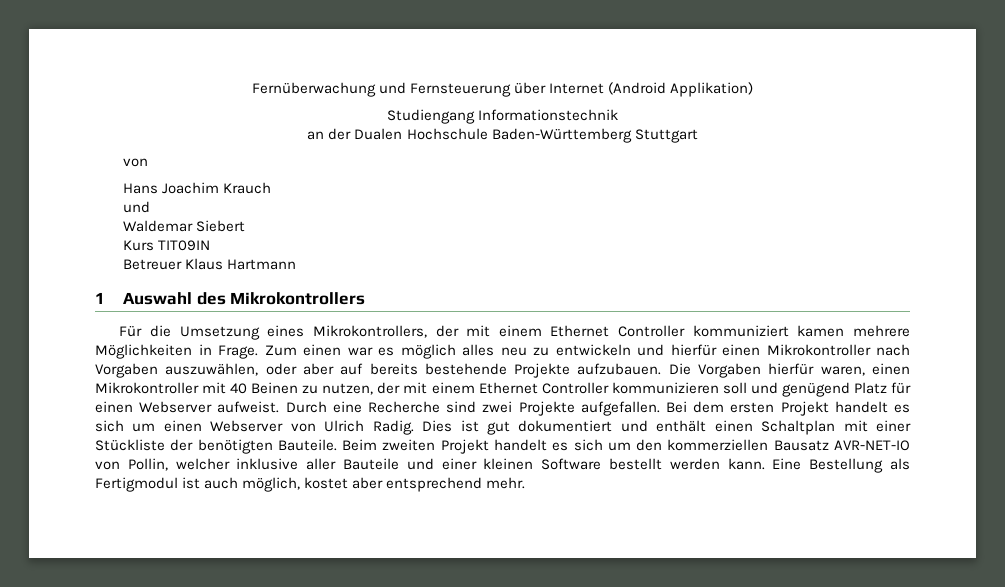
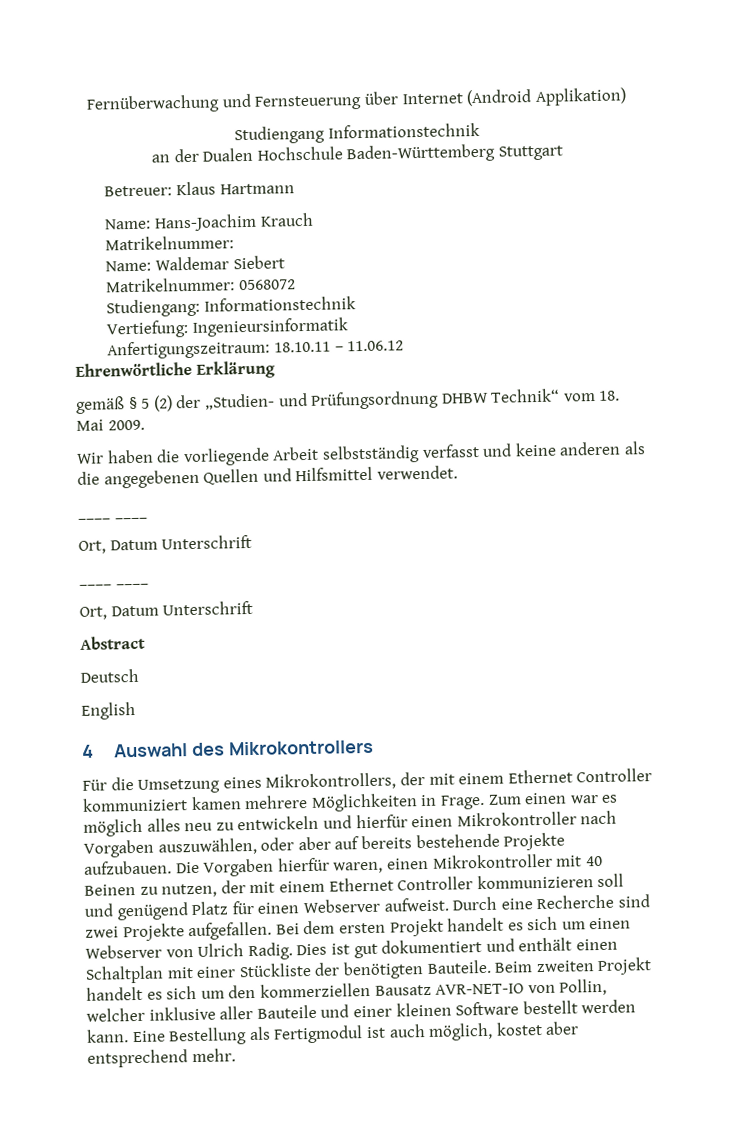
  an der Dualen Hochschule Baden-Württemberg Stuttgart
- von
- Hans Joachim Krauch
- und
- Waldemar Siebert
+ Betreuer: Klaus Hartmann
+ Name: Hans-Joachim Krauch
+ Matrikelnummer:
+ Name: Waldemar Siebert
- Kurs TIT09IN
- Betreuer Klaus Hartmann
- 1 Auswahl des Mikrokontrollers
+ Matrikelnummer: 0568072
+ Studiengang: Informationstechnik
+ Vertiefung: Ingenieursinformatik
+ Anfertigungszeitraum: 18.10.11 – 11.06.12
+ Ehrenwörtliche Erklärung
+ gemäß § 5 (2) der „Studien- und Prüfungsordnung DHBW Technik“ vom 18. Mai 2009.
+ Wir haben die vorliegende Arbeit selbstständig verfasst und keine anderen als die angegebenen Quellen und Hilfsmittel verwendet.
+ ____ ____
+ Ort, Datum Unterschrift
+ ____ ____
+ Ort, Datum Unterschrift
+ Abstract
+ Deutsch
+ English
+ 4 Auswahl des Mikrokontrollers

